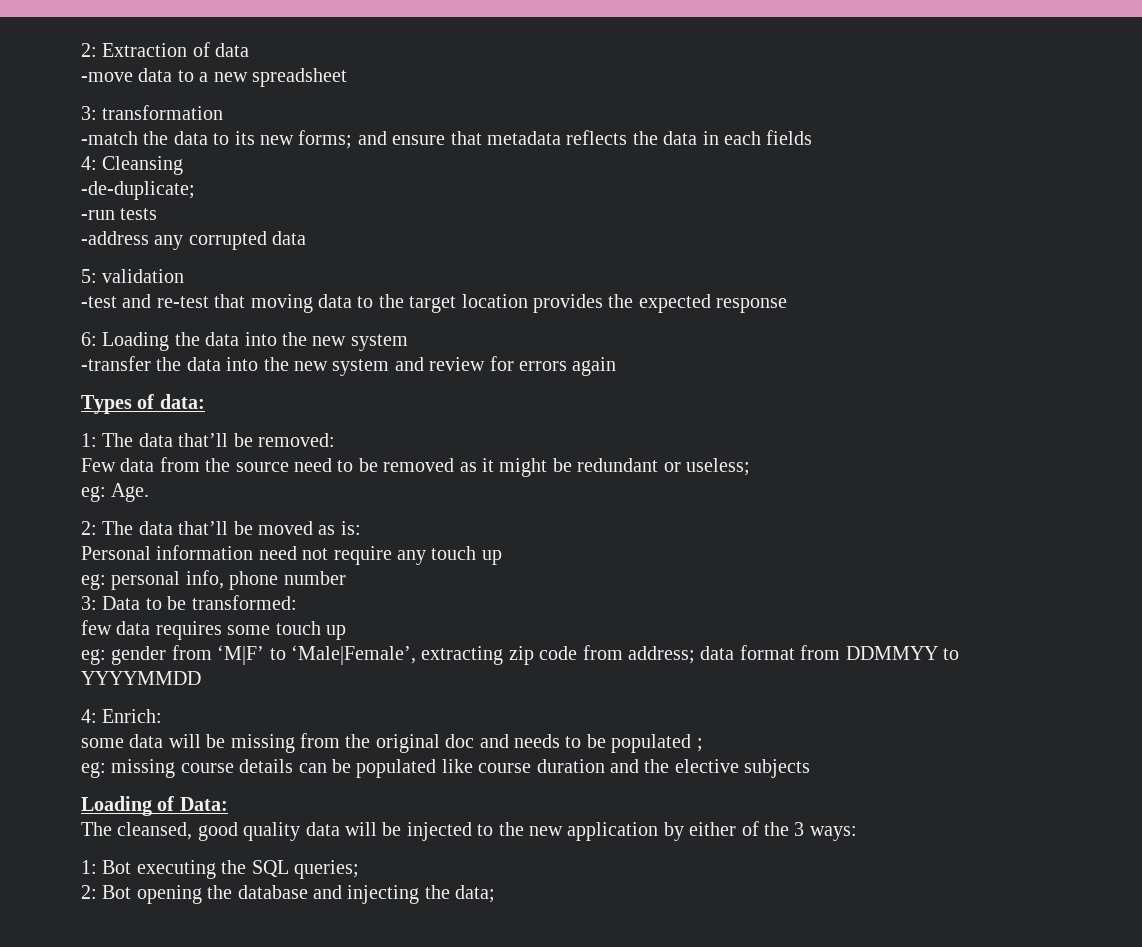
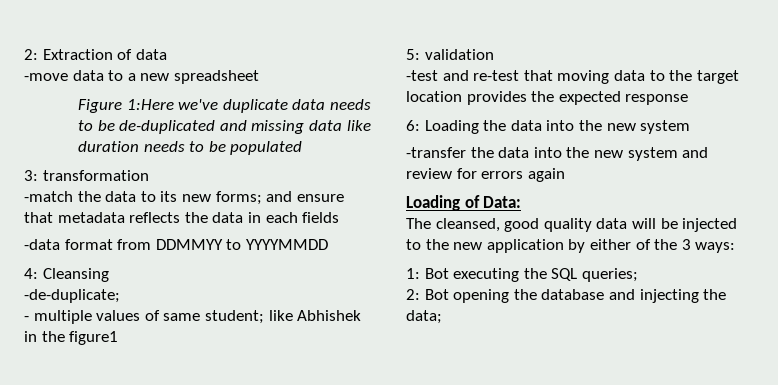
+ Figure 1:Here we've duplicate data needs to be de-duplicated and missing data like duration needs to be populated
+ -data format from DDMMYY to YYYYMMDD
  4: Cleansing
  -de-duplicate;
- -run tests
- -address any corrupted data
+ - multiple values of same student; like Abhishek in the figure1
- Types of data:
- 1: The data that’ll be removed:
- Few data from the source need to be removed as it might be redundant or useless;
- eg: Age.
- 2: The data that’ll be moved as is:
- Personal information need not require any touch up
- eg: personal info, phone number
- 3: Data to be transformed:
- few data requires some touch up
- eg: gender from ‘M|F’ to ‘Male|Female’, extracting zip code from address; data format from DDMMYY to YYYYMMDD
- 4: Enrich:
- some data will be missing from the original doc and needs to be populated ;
- eg: missing course details can be populated like course duration and the elective subjects

